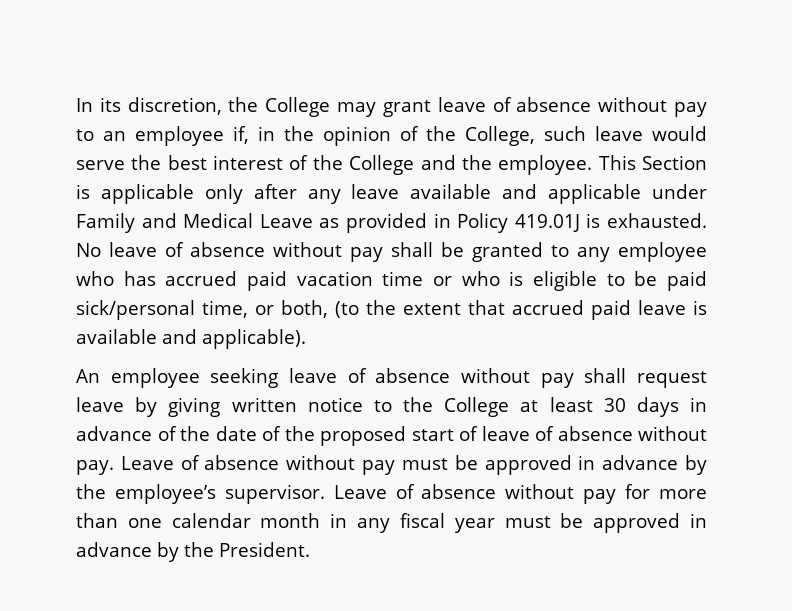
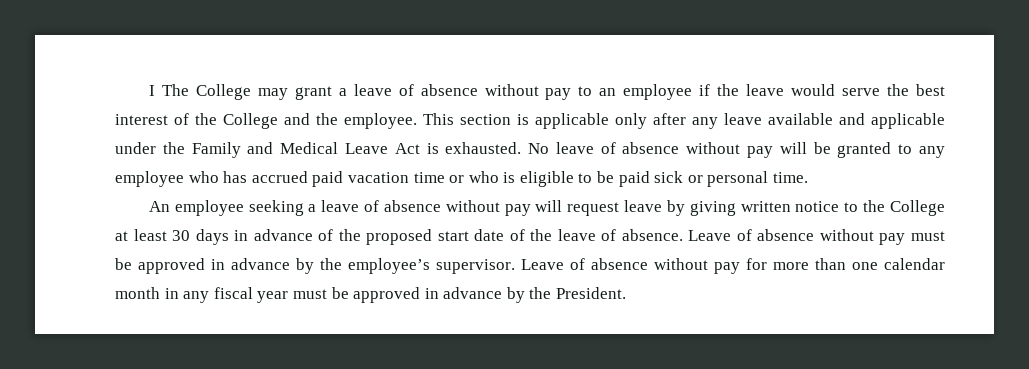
- In its discretion, the College may grant leave of absence without pay to an employee if, in the opinion of the College, such leave would serve the best interest of the College and the employee.
+ I The College may grant a leave of absence without pay to an employee if the leave would serve the best interest of the College and the employee.
- This Section is applicable only after any leave available and applicable under Family and Medical Leave as provided in Policy 419.01J is exhausted.
+ This section is applicable only after any leave available and applicable under the Family and Medical Leave Act is exhausted.
- No leave of absence without pay shall be granted to any employee who has accrued paid vacation time or who is eligible to be paid sick/personal time, or both, (to the extent that accrued paid leave is available and applicable).
+ No leave of absence without pay will be granted to any employee who has accrued paid vacation time or who is eligible to be paid sick or personal time.
- An employee seeking leave of absence without pay shall request leave by giving written notice to the College at least 30 days in advance of the date of the proposed start of leave of absence without pay.
+ An employee seeking a leave of absence without pay will request leave by giving written notice to the College at least 30 days in advance of the proposed start date of the leave of absence.

